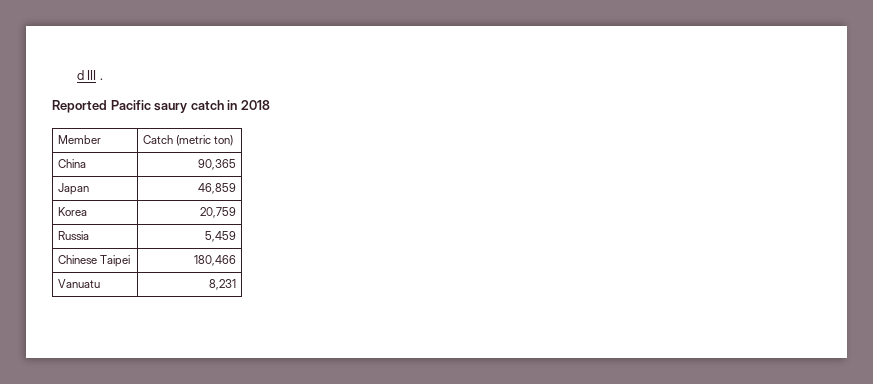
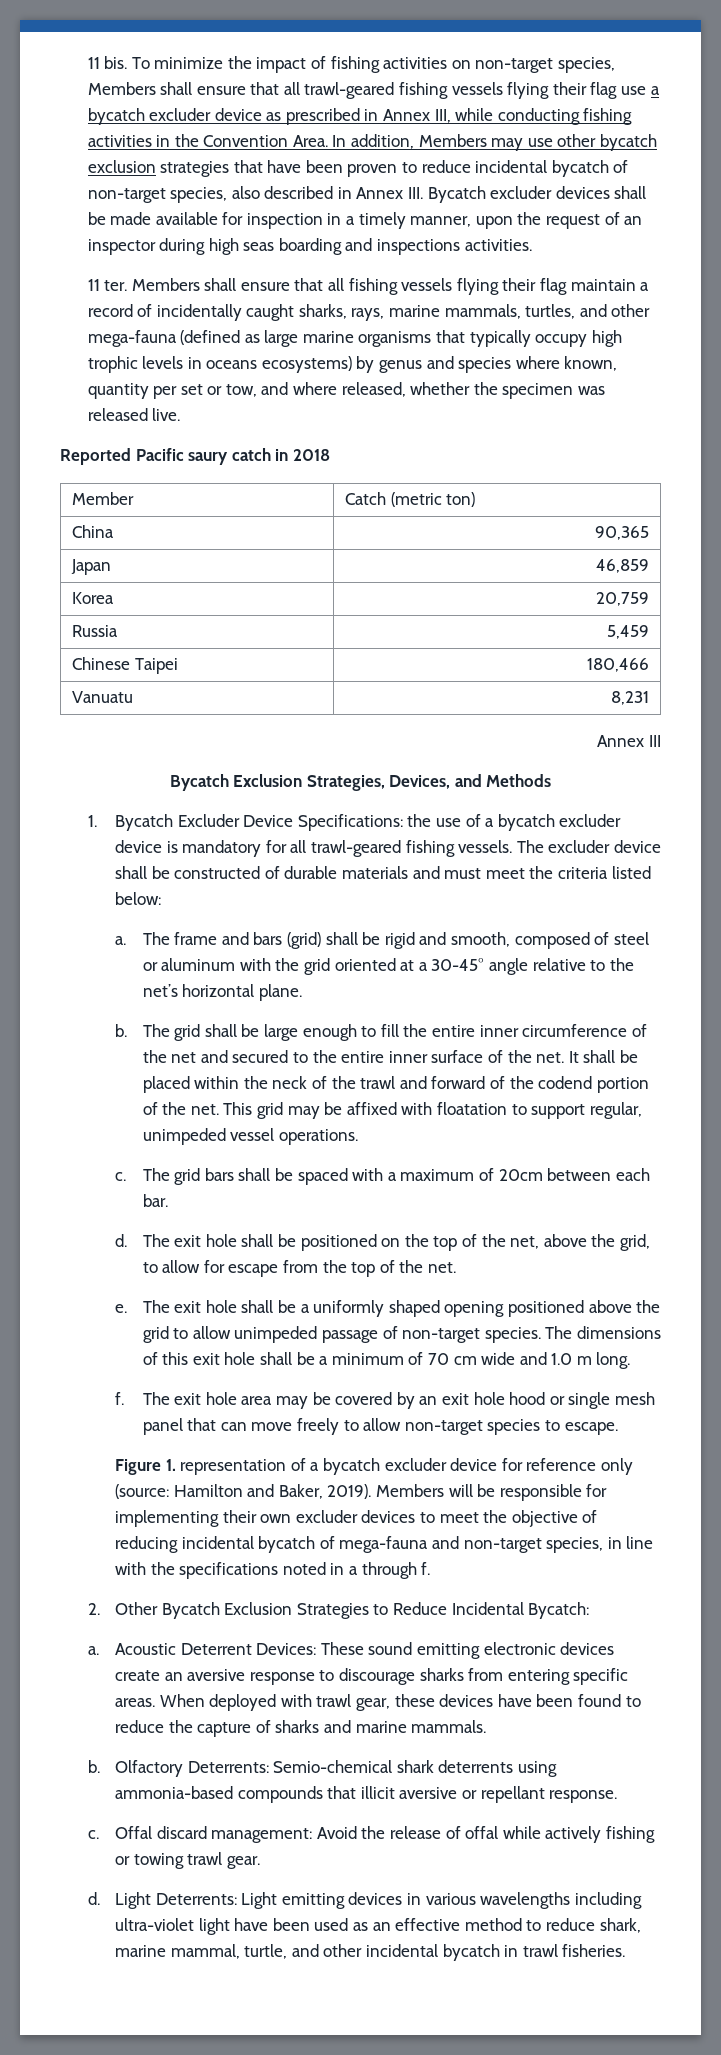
- d III .
+ 11 bis. To minimize the impact of fishing activities on non-target species, Members shall ensure that all trawl-geared fishing vessels flying their flag use a bycatch excluder device as prescribed in Annex III, while conducting fishing activities in the Convention Area. In addition, Members may use other bycatch exclusion strategies that have been proven to reduce incidental bycatch of non-target species, also described in Annex III. Bycatch excluder devices shall be made available for inspection in a timely manner, upon the request of an inspector during high seas boarding and inspections activities.
+ 11 ter. Members shall ensure that all fishing vessels flying their flag maintain a record of incidentally caught sharks, rays, marine mammals, turtles, and other mega-fauna (defined as large marine organisms that typically occupy high trophic levels in oceans ecosystems) by genus and species where known, quantity per set or tow, and where released, whether the specimen was released live.
+ Annex III
+ Bycatch Exclusion Strategies, Devices, and Methods
+ 1. Bycatch Excluder Device Specifications: the use of a bycatch excluder device is mandatory for all trawl-geared fishing vessels. The excluder device shall be constructed of durable materials and must meet the criteria listed below:
+ a. The frame and bars (grid) shall be rigid and smooth, composed of steel or aluminum with the grid oriented at a 30-45° angle relative to the net’s horizontal plane.
+ b. The grid shall be large enough to fill the entire inner circumference of the net and secured to the entire inner surface of the net. It shall be placed within the neck of the trawl and forward of the codend portion of the net. This grid may be affixed with floatation to support regular, unimpeded vessel operations.
+ c. The grid bars shall be spaced with a maximum of 20cm between each bar.
+ d. The exit hole shall be positioned on the top of the net, above the grid, to allow for escape from the top of the net.
+ e. The exit hole shall be a uniformly shaped opening positioned above the grid to allow unimpeded passage of non-target species. The dimensions of this exit hole shall be a minimum of 70 cm wide and 1.0 m long.
+ f. The exit hole area may be covered by an exit hole hood or single mesh panel that can move freely to allow non-target species to escape.
+ Figure 1. representation of a bycatch excluder device for reference only (source: Hamilton and Baker, 2019). Members will be responsible for implementing their own excluder devices to meet the objective of reducing incidental bycatch of mega-fauna and non-target species, in line with the specifications noted in a through f.
+ 2. Other Bycatch Exclusion Strategies to Reduce Incidental Bycatch:
+ a. Acoustic Deterrent Devices: These sound emitting electronic devices create an aversive response to discourage sharks from entering specific areas. When deployed with trawl gear, these devices have been found to reduce the capture of sharks and marine mammals.
+ b. Olfactory Deterrents: Semio-chemical shark deterrents using ammonia-based compounds that illicit aversive or repellant response.
+ c. Offal discard management: Avoid the release of offal while actively fishing or towing trawl gear.
+ d. Light Deterrents: Light emitting devices in various wavelengths including ultra-violet light have been used as an effective method to reduce shark, marine mammal, turtle, and other incidental bycatch in trawl fisheries.

